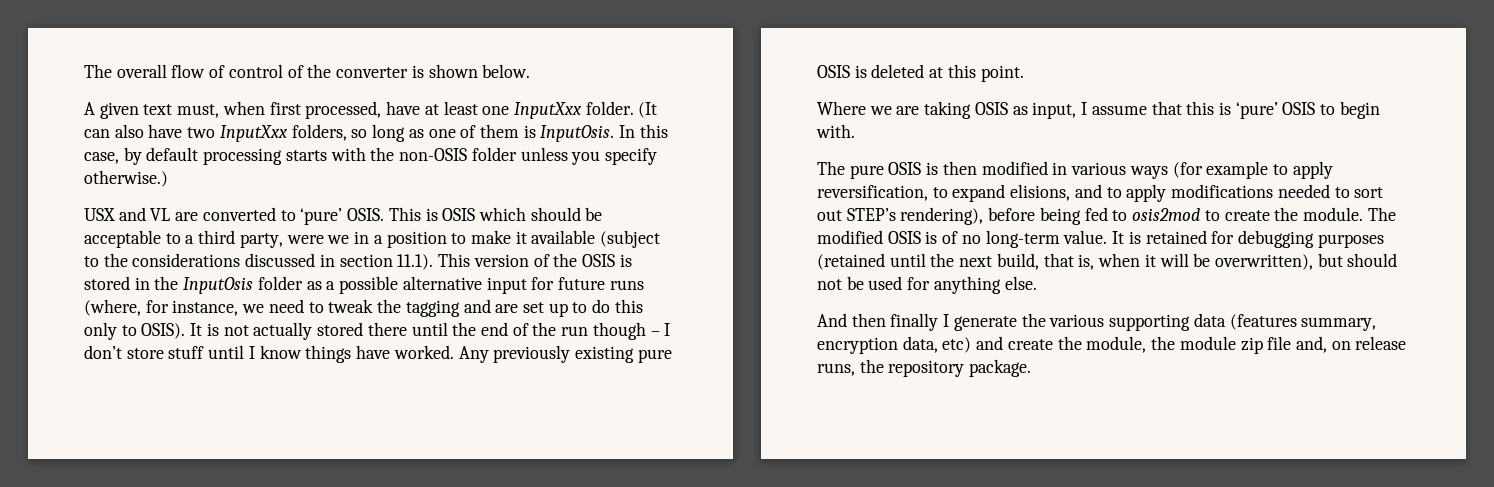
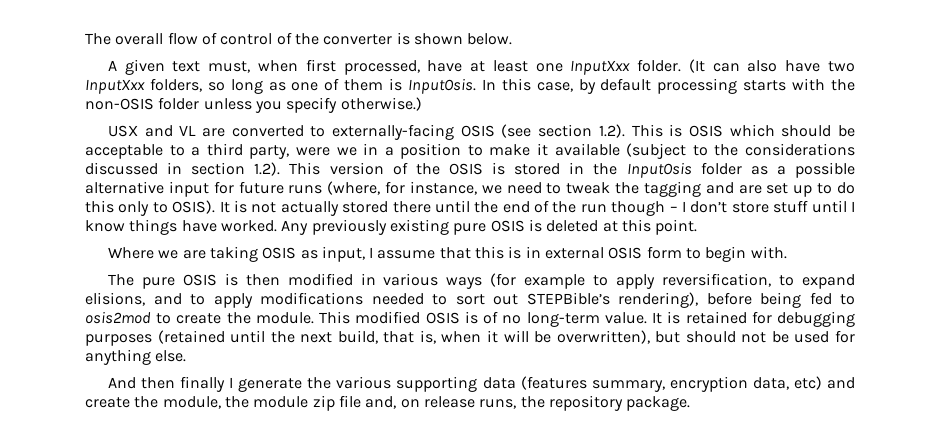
- USX and VL are converted to ‘pure’ OSIS. This is OSIS which should be acceptable to a third party, were we in a position to make it available (subject to the considerations discussed in section 11.1). This version of the OSIS is stored in the InputOsis folder as a possible alternative input for future runs (where, for instance, we need to tweak the tagging and are set up to do this only to OSIS).
+ USX and VL are converted to externally-facing OSIS (see section 1.2). This is OSIS which should be acceptable to a third party, were we in a position to make it available (subject to the considerations discussed in section 1.2). This version of the OSIS is stored in the InputOsis folder as a possible alternative input for future runs (where, for instance, we need to tweak the tagging and are set up to do this only to OSIS).
- Where we are taking OSIS as input, I assume that this is ‘pure’ OSIS to begin with.
+ Where we are taking OSIS as input, I assume that this is in external OSIS form to begin with.
- The pure OSIS is then modified in various ways (for example to apply reversification, to expand elisions, and to apply modifications needed to sort out STEP’s rendering), before being fed to osis2mod to create the module.
+ The pure OSIS is then modified in various ways (for example to apply reversification, to expand elisions, and to apply modifications needed to sort out STEPBible’s rendering), before being fed to osis2mod to create the module.
- The modified OSIS is of no long-term value.
+ This modified OSIS is of no long-term value.

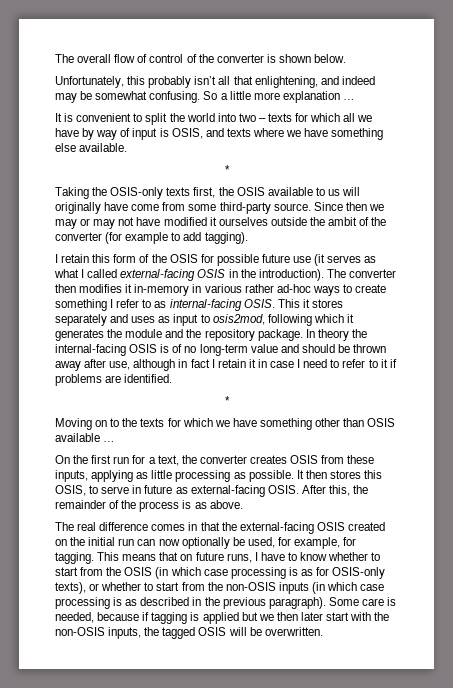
- A given text must, when first processed, have at least one InputXxx folder. (It can also have two InputXxx folders, so long as one of them is InputOsis. In this case, by default processing starts with the non-OSIS folder unless you specify otherwise.)
- USX and VL are converted to externally-facing OSIS (see section 1.2). This is OSIS which should be acceptable to a third party, were we in a position to make it available (subject to the considerations discussed in section 1.2). This version of the OSIS is stored in the InputOsis folder as a possible alternative input for future runs (where, for instance, we need to tweak the tagging and are set up to do this only to OSIS). It is not actually stored there until the end of the run though – I don’t store stuff until I know things have worked. Any previously existing pure OSIS is deleted at this point.
- Where we are taking OSIS as input, I assume that this is in external OSIS form to begin with.
- The pure OSIS is then modified in various ways (for example to apply reversification, to expand elisions, and to apply modifications needed to sort out STEPBible’s rendering), before being fed to osis2mod to create the module. This modified OSIS is of no long-term value. It is retained for debugging purposes (retained until the next build, that is, when it will be overwritten), but should not be used for anything else.
- And then finally I generate the various supporting data (features summary, encryption data, etc) and create the module, the module zip file and, on release runs, the repository package.
+ Unfortunately, this probably isn’t all that enlightening, and indeed may be somewhat confusing. So a little more explanation …
+ It is convenient to split the world into two – texts for which all we have by way of input is OSIS, and texts where we have something else available.
+ *
+ Taking the OSIS-only texts first, the OSIS available to us will originally have come from some third-party source. Since then we may or may not have modified it ourselves outside the ambit of the converter (for example to add tagging).
+ I retain this form of the OSIS for possible future use (it serves as what I called external-facing OSIS in the introduction). The converter then modifies it in-memory in various rather ad-hoc ways to create something I refer to as internal-facing OSIS. This it stores separately and uses as input to osis2mod, following which it generates the module and the repository package. In theory the internal-facing OSIS is of no long-term value and should be thrown away after use, although in fact I retain it in case I need to refer to it if problems are identified.
+ *
+ Moving on to the texts for which we have something other than OSIS available …
+ On the first run for a text, the converter creates OSIS from these inputs, applying as little processing as possible. It then stores this OSIS, to serve in future as external-facing OSIS. After this, the remainder of the process is as above.
+ The real difference comes in that the external-facing OSIS created on the initial run can now optionally be used, for example, for tagging. This means that on future runs, I have to know whether to start from the OSIS (in which case processing is as for OSIS-only texts), or whether to start from the non-OSIS inputs (in which case processing is as described in the previous paragraph). Some care is needed, because if tagging is applied but we then later start with the non-OSIS inputs, the tagged OSIS will be overwritten.

